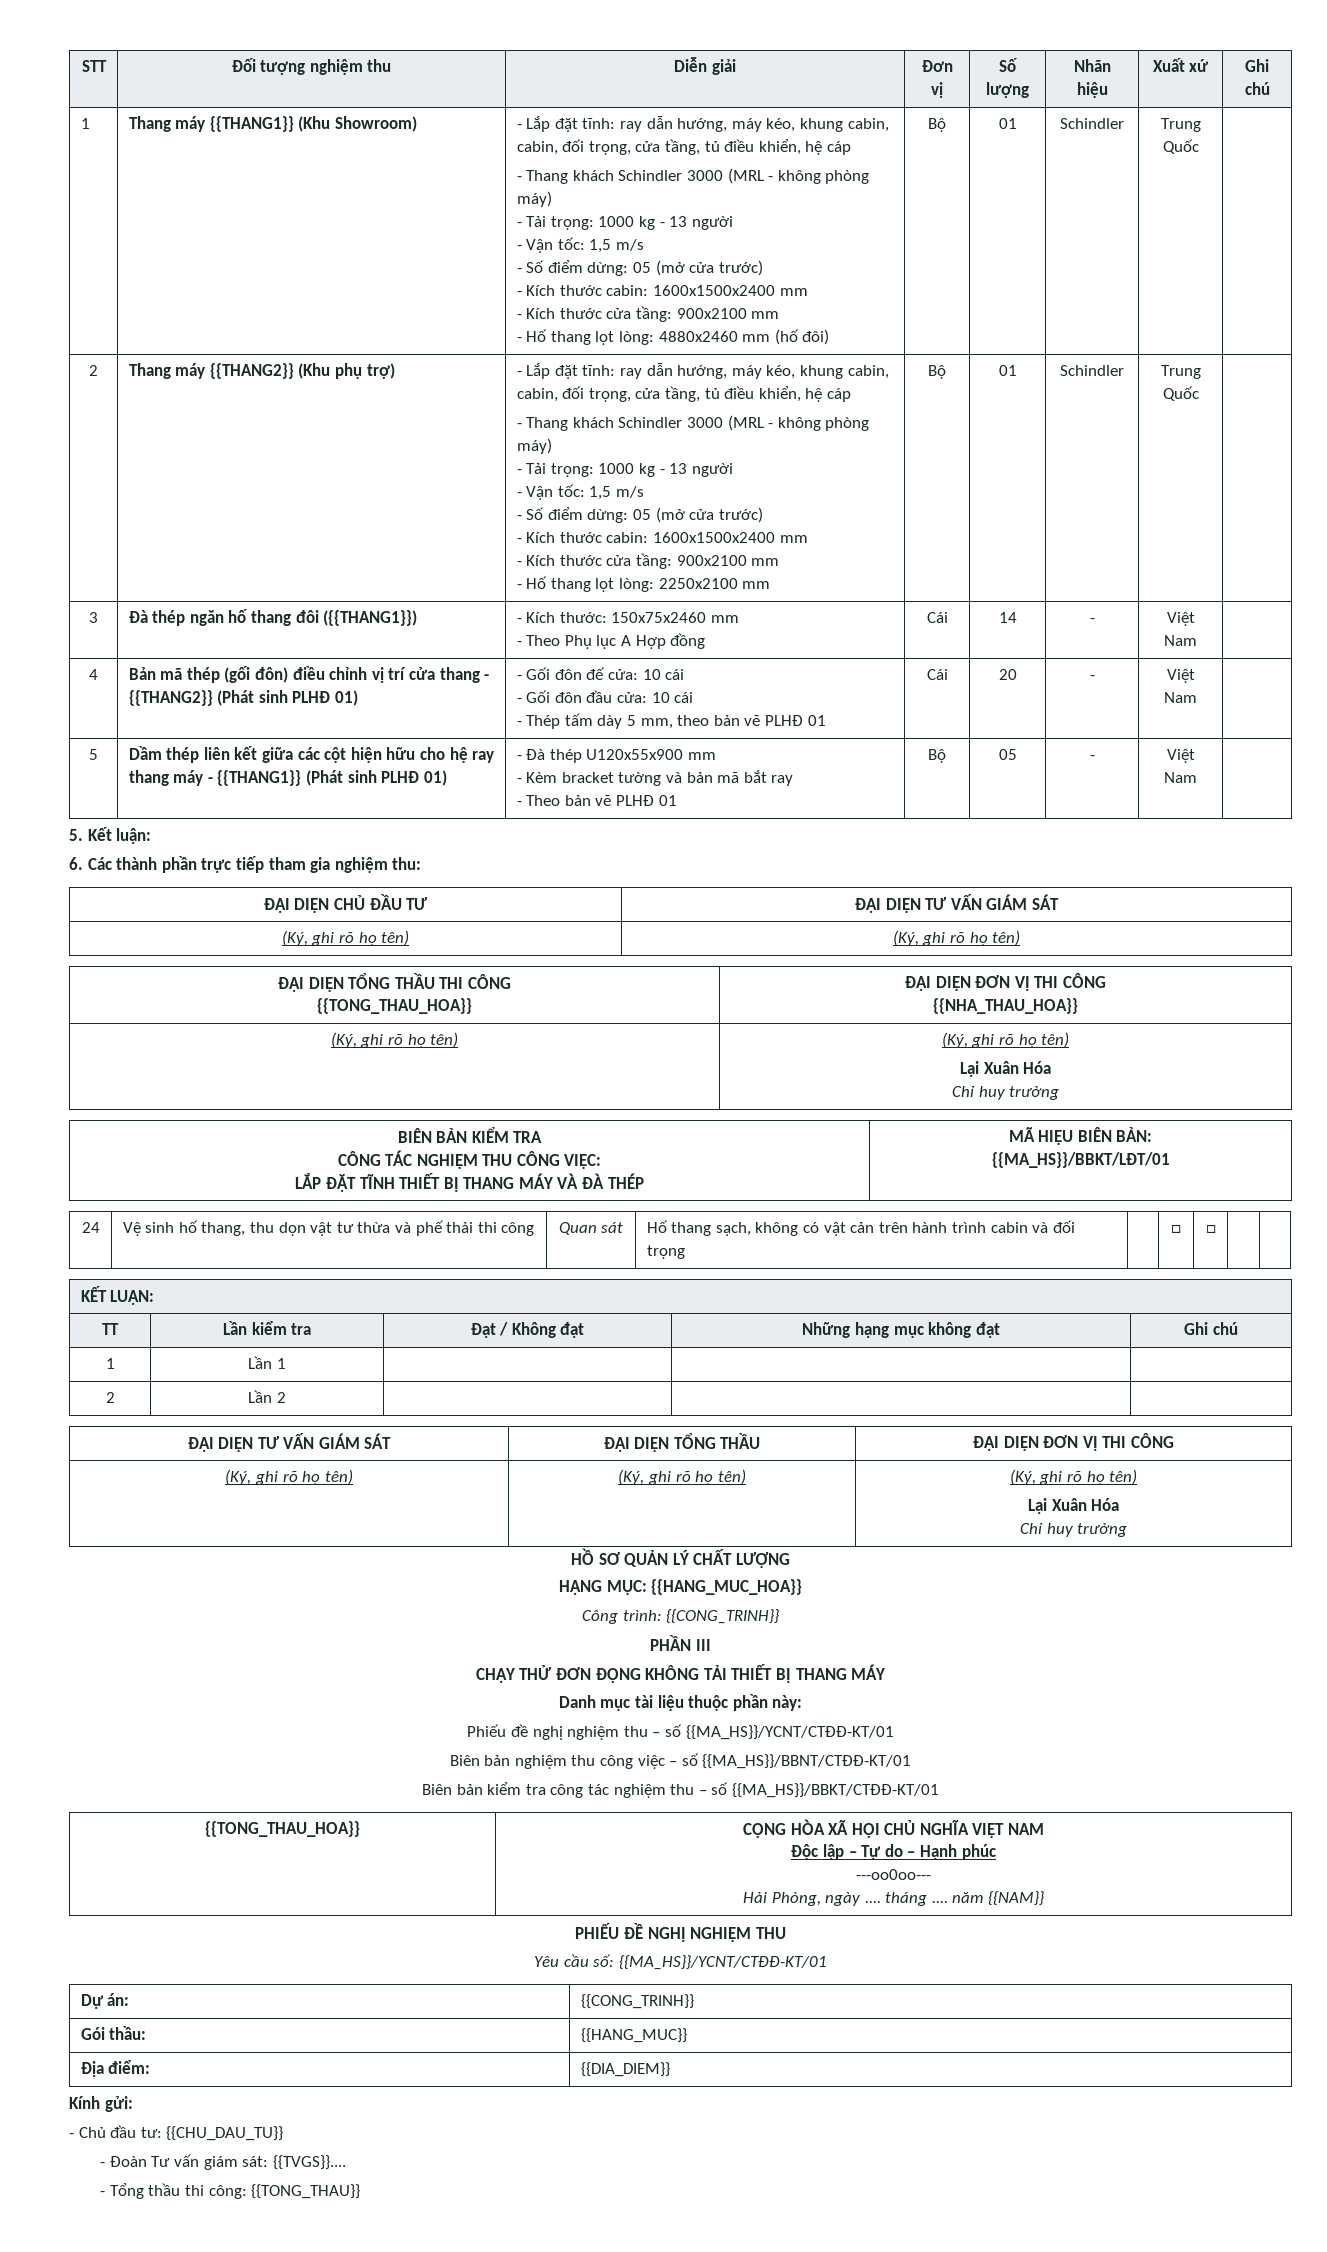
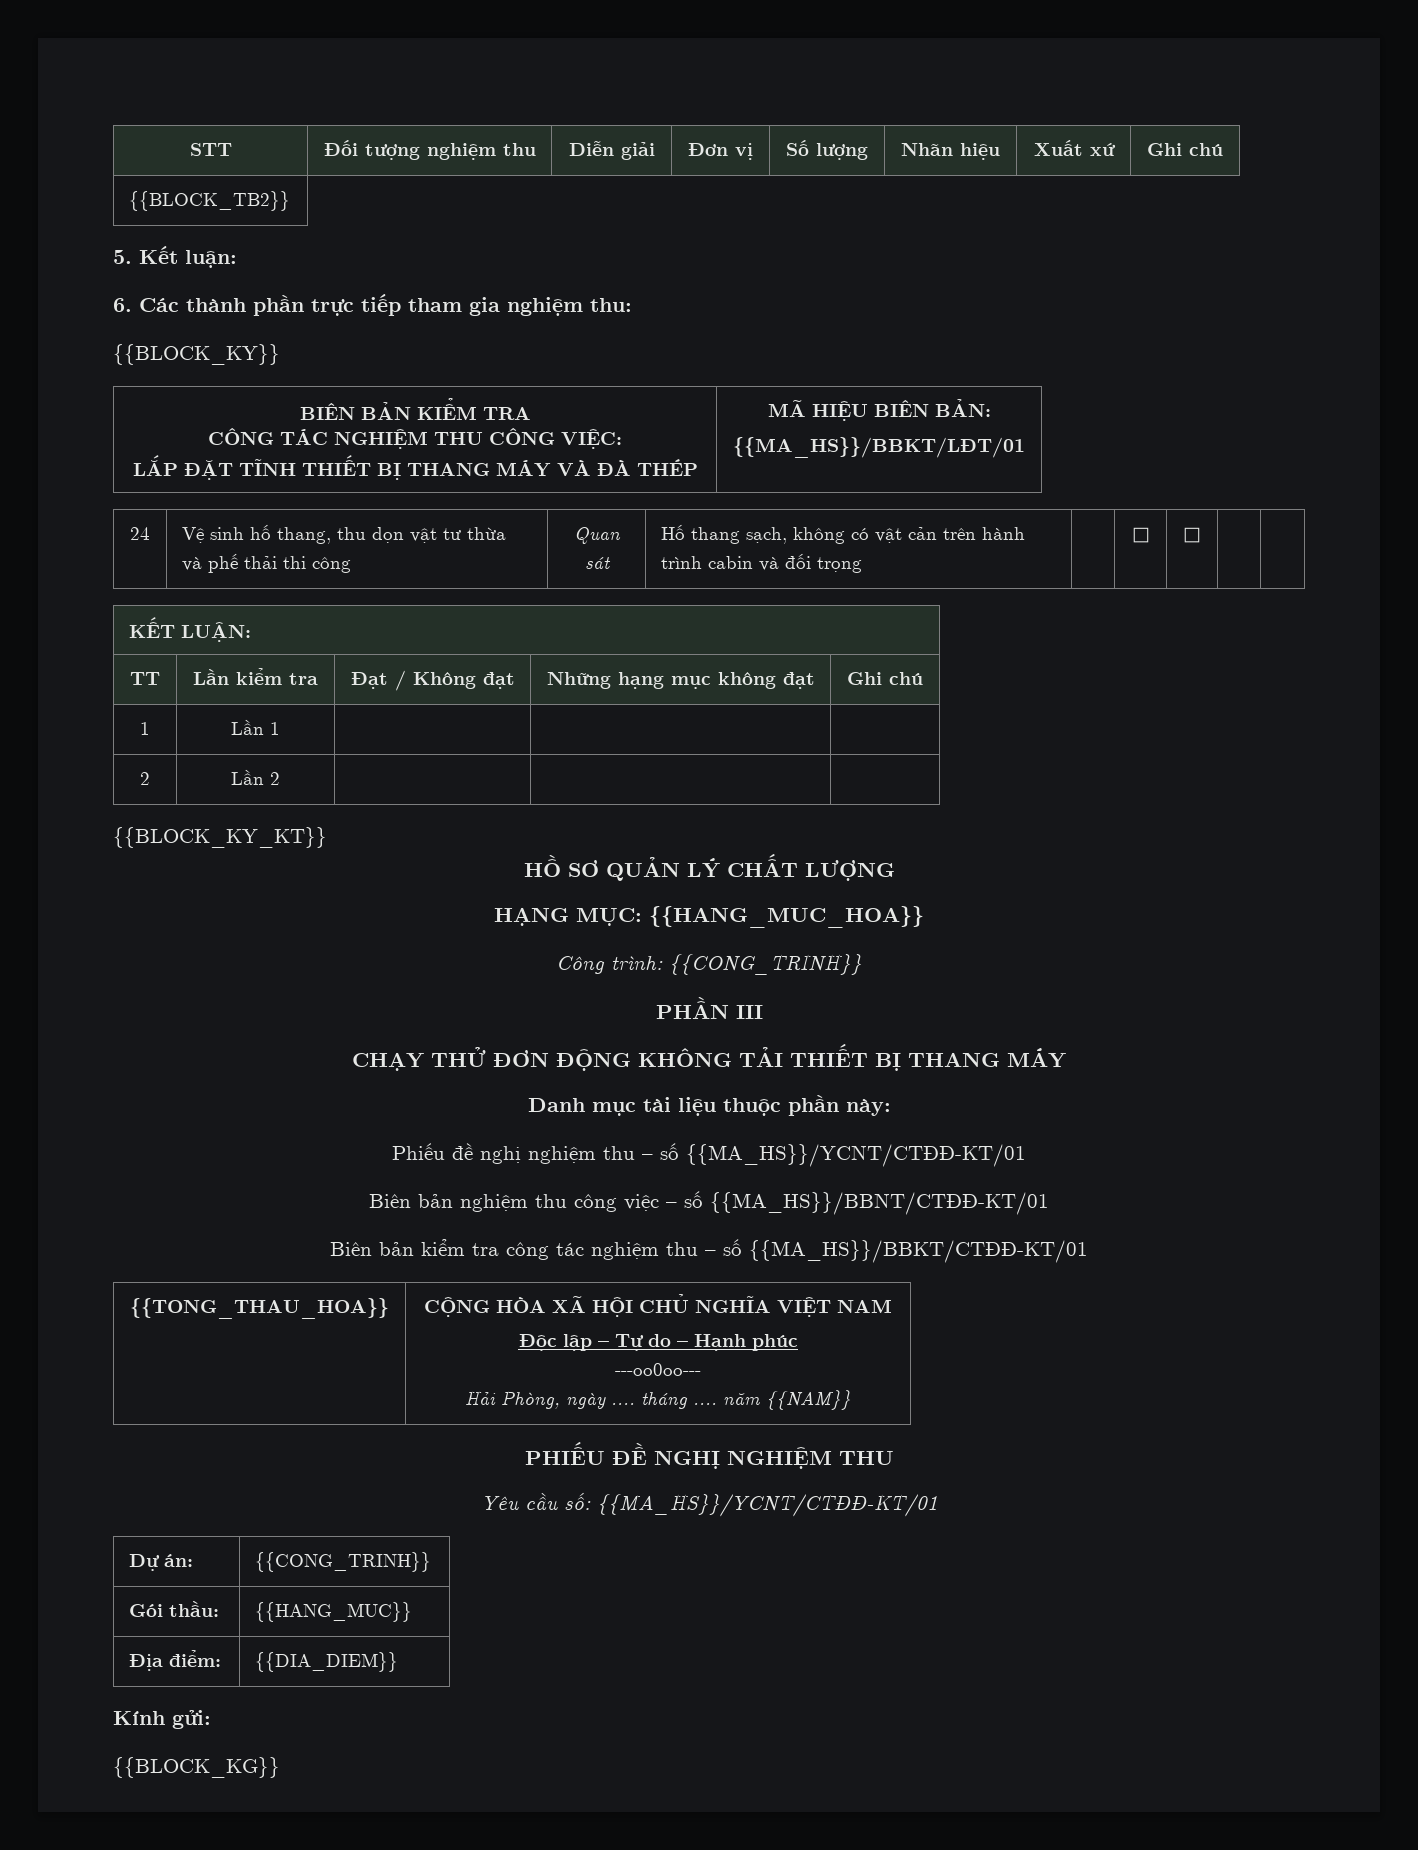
- 1 | Thang máy {{THANG1}} (Khu Showroom) | - Lắp đặt tĩnh: ray dẫn hướng, máy kéo, khung cabin, cabin, đối trọng, cửa tầng, tủ điều khiển, hệ cáp
- - Thang khách Schindler 3000 (MRL - không phòng máy)
- - Tải trọng: 1000 kg - 13 người
- - Vận tốc: 1,5 m/s
- - Số điểm dừng: 05 (mở cửa trước)
- - Kích thước cabin: 1600x1500x2400 mm
- - Kích thước cửa tầng: 900x2100 mm
- - Hố thang lọt lòng: 4880x2460 mm (hố đôi) | Bộ | 01 | Schindler | Trung Quốc |
- 2 | Thang máy {{THANG2}} (Khu phụ trợ) | - Lắp đặt tĩnh: ray dẫn hướng, máy kéo, khung cabin, cabin, đối trọng, cửa tầng, tủ điều khiển, hệ cáp
- - Thang khách Schindler 3000 (MRL - không phòng máy)
- - Tải trọng: 1000 kg - 13 người
- - Vận tốc: 1,5 m/s
- - Số điểm dừng: 05 (mở cửa trước)
- - Kích thước cabin: 1600x1500x2400 mm
- - Kích thước cửa tầng: 900x2100 mm
- - Hố thang lọt lòng: 2250x2100 mm | Bộ | 01 | Schindler | Trung Quốc |
- 3 | Đà thép ngăn hố thang đôi ({{THANG1}}) | - Kích thước: 150x75x2460 mm
- - Theo Phụ lục A Hợp đồng | Cái | 14 | - | Việt Nam |
- 4 | Bản mã thép (gối đôn) điều chỉnh vị trí cửa thang - {{THANG2}} (Phát sinh PLHĐ 01) | - Gối đôn đế cửa: 10 cái
- - Gối đôn đầu cửa: 10 cái
- - Thép tấm dày 5 mm, theo bản vẽ PLHĐ 01 | Cái | 20 | - | Việt Nam |
- 5 | Dầm thép liên kết giữa các cột hiện hữu cho hệ ray thang máy - {{THANG1}} (Phát sinh PLHĐ 01) | - Đà thép U120x55x900 mm
- - Kèm bracket tường và bản mã bắt ray
- - Theo bản vẽ PLHĐ 01 | Bộ | 05 | - | Việt Nam
+ {{BLOCK_TB2}}
- ĐẠI DIỆN CHỦ ĐẦU TƯ | ĐẠI DIỆN TƯ VẤN GIÁM SÁT
- (Ký, ghi rõ họ tên) | (Ký, ghi rõ họ tên)
- ĐẠI DIỆN TỔNG THẦU THI CÔNG
- {{TONG_THAU_HOA}} | ĐẠI DIỆN ĐƠN VỊ THI CÔNG
- {{NHA_THAU_HOA}}
- (Ký, ghi rõ họ tên) | (Ký, ghi rõ họ tên)
- Lại Xuân Hóa
- Chỉ huy trưởng
+ {{BLOCK_KY}}
- ĐẠI DIỆN TƯ VẤN GIÁM SÁT | ĐẠI DIỆN TỔNG THẦU | ĐẠI DIỆN ĐƠN VỊ THI CÔNG
- (Ký, ghi rõ họ tên) | (Ký, ghi rõ họ tên) | (Ký, ghi rõ họ tên)
- Lại Xuân Hóa
- Chỉ huy trưởng
+ {{BLOCK_KY_KT}}
- - Chủ đầu tư: {{CHU_DAU_TU}}
- - Đoàn Tư vấn giám sát: {{TVGS}}....
- - Tổng thầu thi công: {{TONG_THAU}}
+ {{BLOCK_KG}}

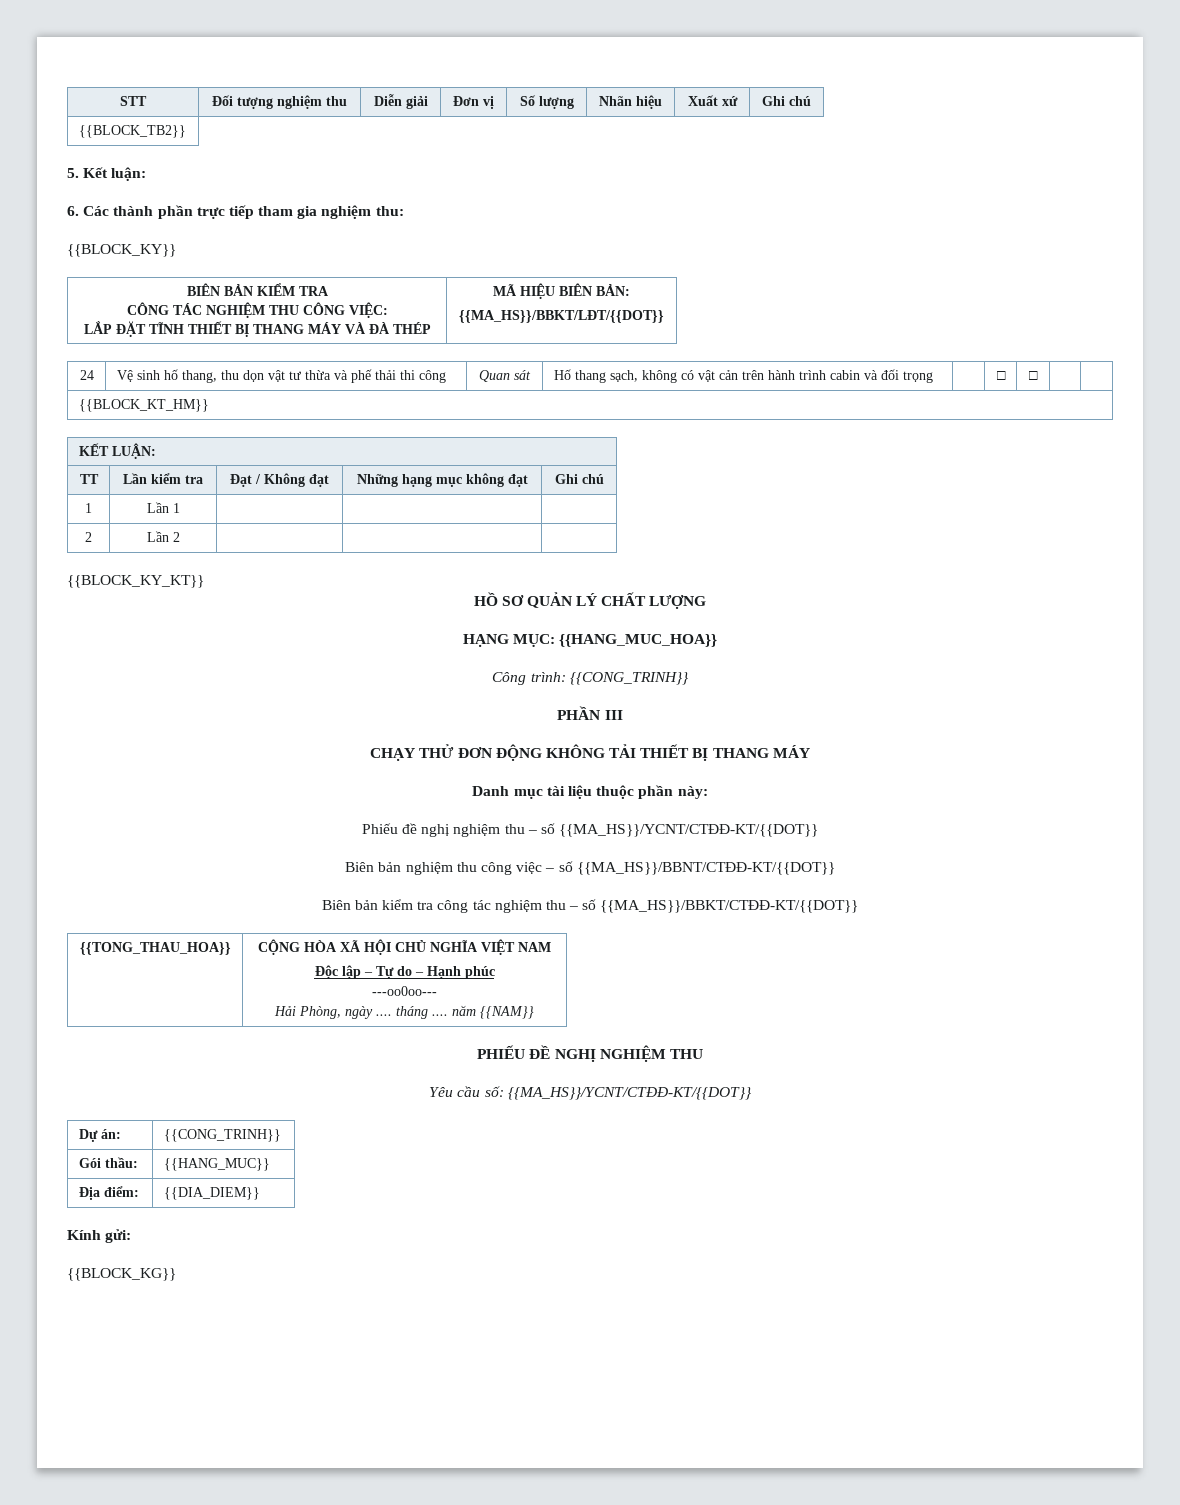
  BIÊN BẢN KIỂM TRA
  CÔNG TÁC NGHIỆM THU CÔNG VIỆC:
  LẮP ĐẶT TĨNH THIẾT BỊ THANG MÁY VÀ ĐÀ THÉP | MÃ HIỆU BIÊN BẢN:
- {{MA_HS}}/BBKT/LĐT/01
+ {{MA_HS}}/BBKT/LĐT/{{DOT}}
+ {{BLOCK_KT_HM}}
- Phiếu đề nghị nghiệm thu – số {{MA_HS}}/YCNT/CTĐĐ-KT/01
+ Phiếu đề nghị nghiệm thu – số {{MA_HS}}/YCNT/CTĐĐ-KT/{{DOT}}
- Biên bản nghiệm thu công việc – số {{MA_HS}}/BBNT/CTĐĐ-KT/01
+ Biên bản nghiệm thu công việc – số {{MA_HS}}/BBNT/CTĐĐ-KT/{{DOT}}
- Biên bản kiểm tra công tác nghiệm thu – số {{MA_HS}}/BBKT/CTĐĐ-KT/01
+ Biên bản kiểm tra công tác nghiệm thu – số {{MA_HS}}/BBKT/CTĐĐ-KT/{{DOT}}
- Yêu cầu số: {{MA_HS}}/YCNT/CTĐĐ-KT/01
+ Yêu cầu số: {{MA_HS}}/YCNT/CTĐĐ-KT/{{DOT}}

